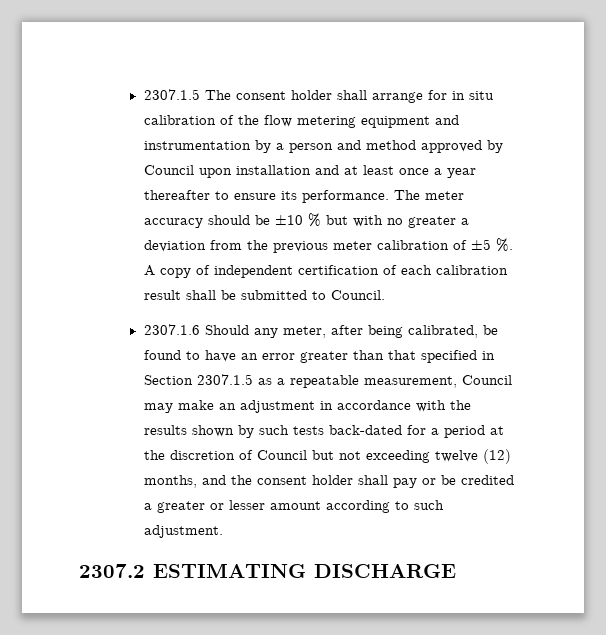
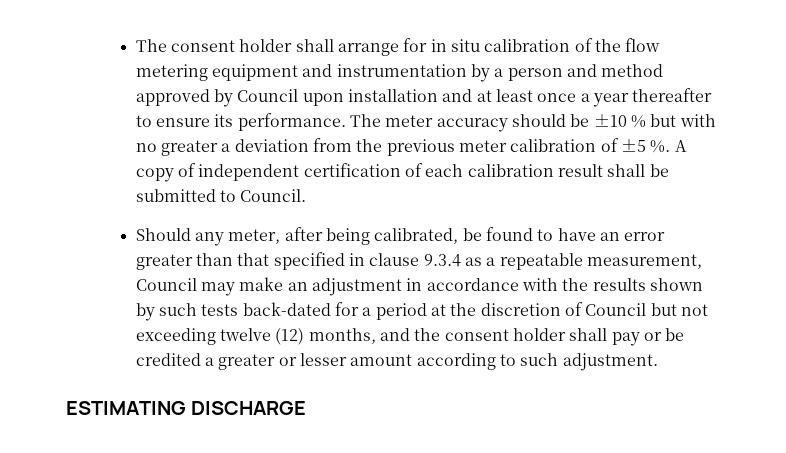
- 2307.1.5 The consent holder shall arrange for in situ calibration of the flow metering equipment and instrumentation by a person and method approved by Council upon installation and at least once a year thereafter to ensure its performance.
+ The consent holder shall arrange for in situ calibration of the flow metering equipment and instrumentation by a person and method approved by Council upon installation and at least once a year thereafter to ensure its performance.
- 2307.1.6 Should any meter, after being calibrated, be found to have an error greater than that specified in Section 2307.1.5 as a repeatable measurement, Council may make an adjustment in accordance with the results shown by such tests back-dated for a period at the discretion of Council but not exceeding twelve (12) months, and the consent holder shall pay or be credited a greater or lesser amount according to such adjustment.
+ Should any meter, after being calibrated, be found to have an error greater than that specified in clause 9.3.4 as a repeatable measurement, Council may make an adjustment in accordance with the results shown by such tests back-dated for a period at the discretion of Council but not exceeding twelve (12) months, and the consent holder shall pay or be credited a greater or lesser amount according to such adjustment.
- 2307.2 ESTIMATING DISCHARGE
+ ESTIMATING DISCHARGE

